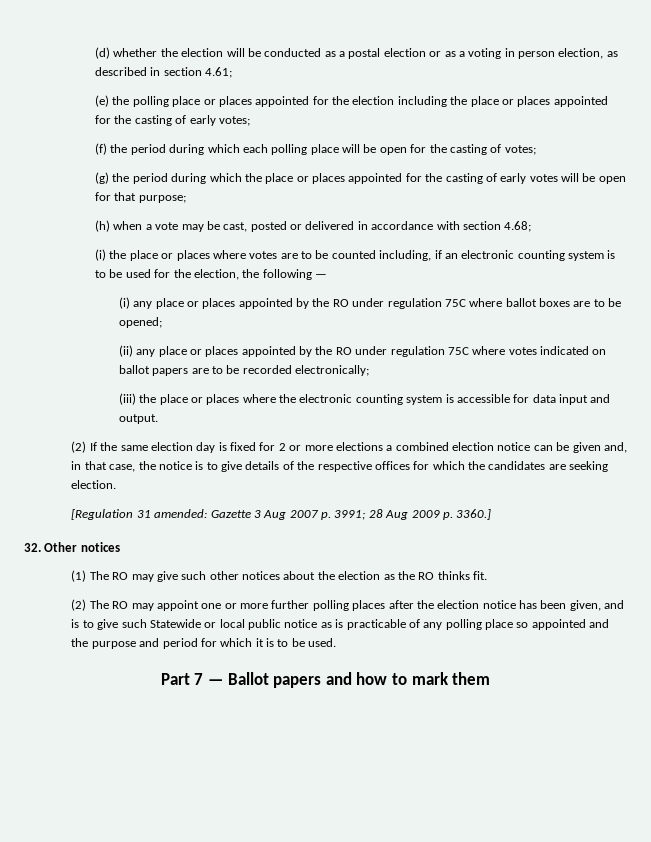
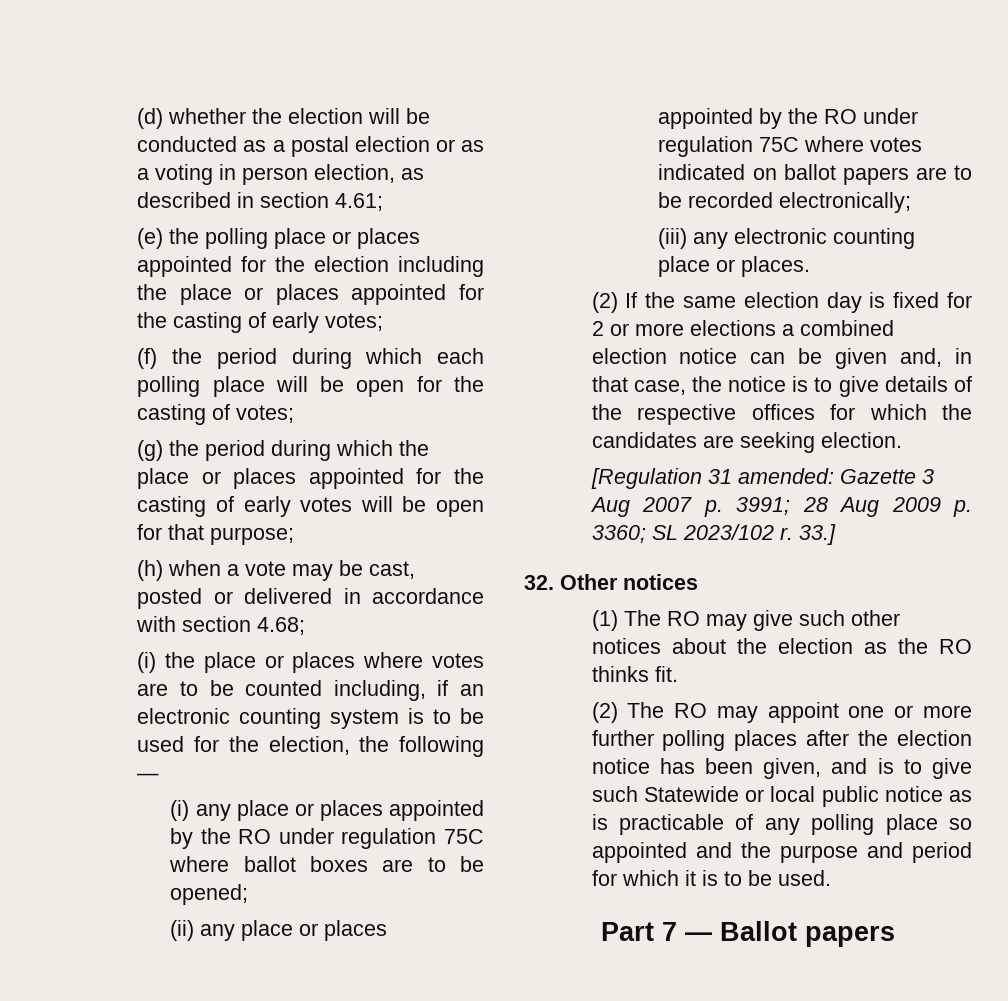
- (iii) the place or places where the electronic counting system is accessible for data input and output.
+ (iii) any electronic counting place or places.
- [Regulation 31 amended: Gazette 3 Aug 2007 p. 3991; 28 Aug 2009 p. 3360.]
+ [Regulation 31 amended: Gazette 3 Aug 2007 p. 3991; 28 Aug 2009 p. 3360; SL 2023/102 r. 33.]
- Part 7 — Ballot papers and how to mark them
+ Part 7 — Ballot papers

